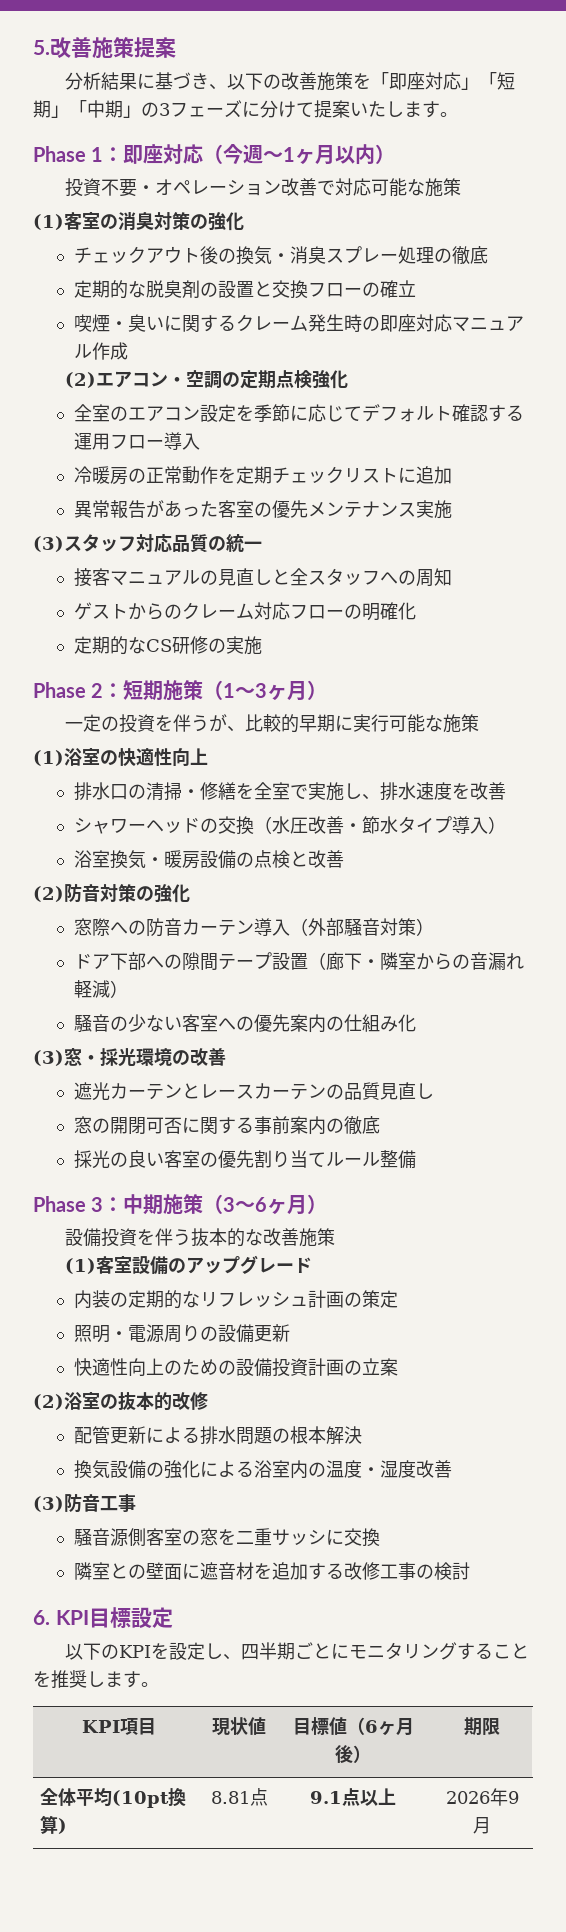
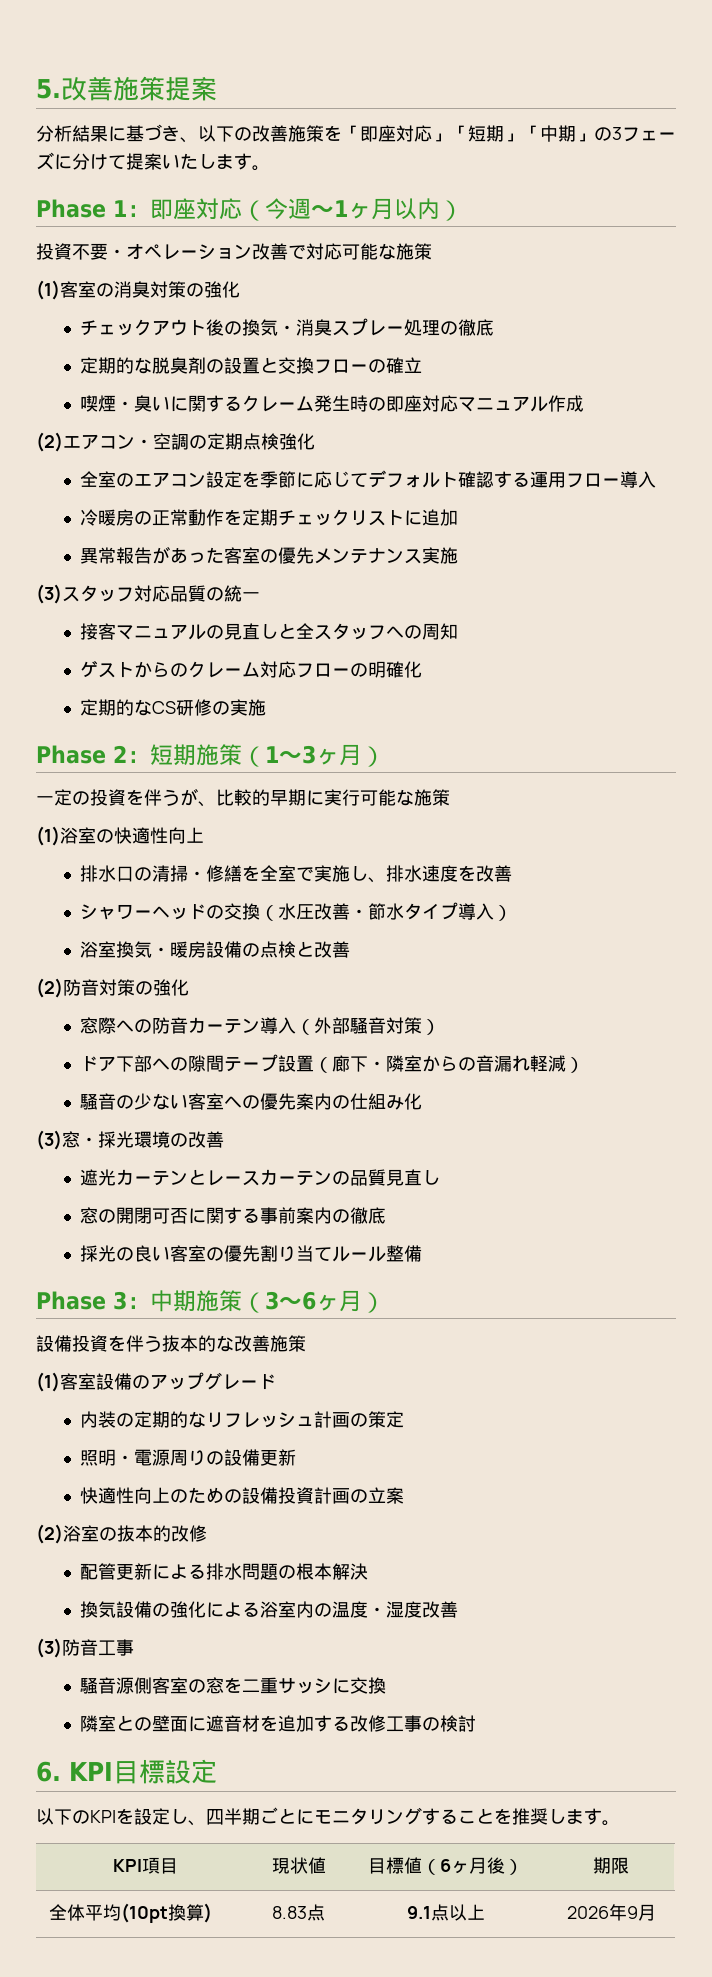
- 全体平均(10pt換算) | 8.81点 | 9.1点以上 | 2026年9月
+ 全体平均(10pt換算) | 8.83点 | 9.1点以上 | 2026年9月

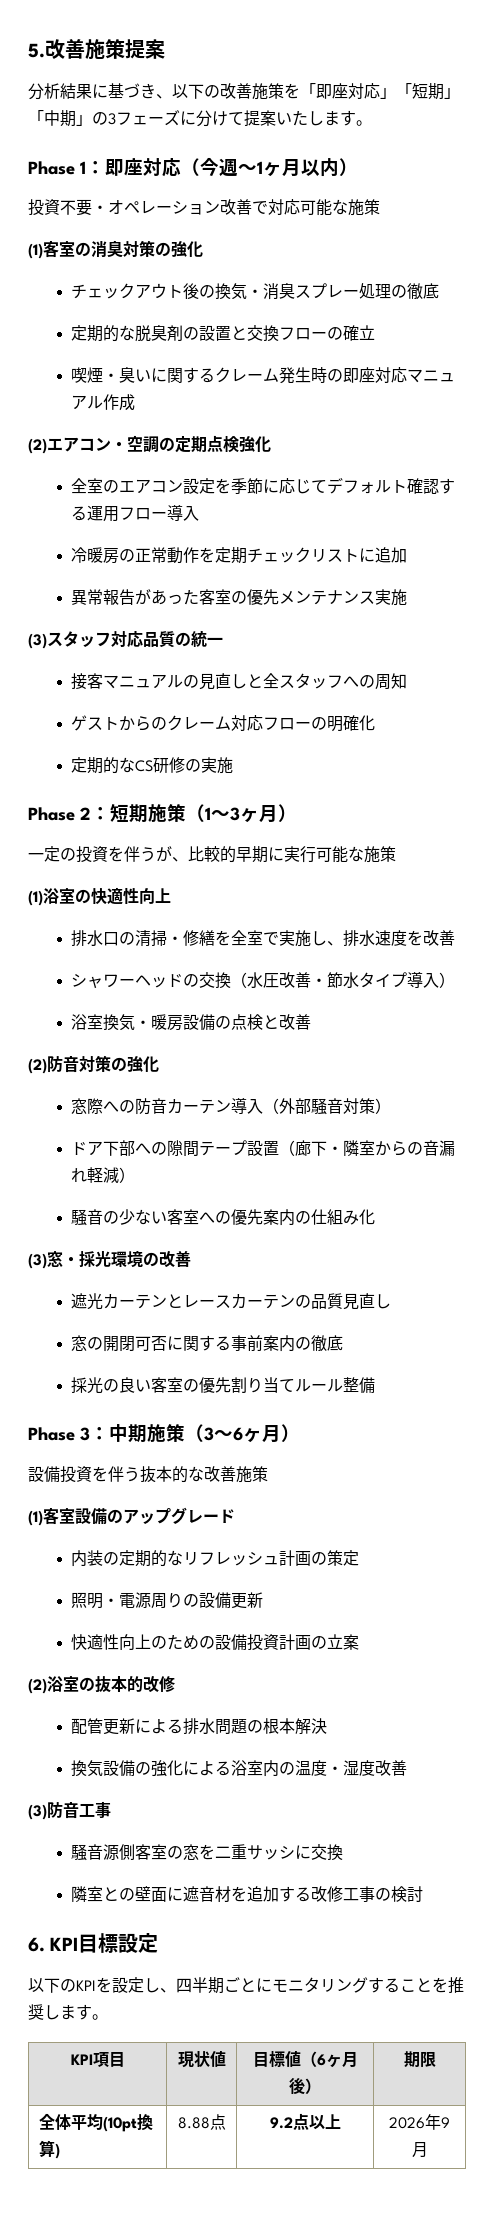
- 全体平均(10pt換算) | 8.83点 | 9.1点以上 | 2026年9月
+ 全体平均(10pt換算) | 8.88点 | 9.2点以上 | 2026年9月

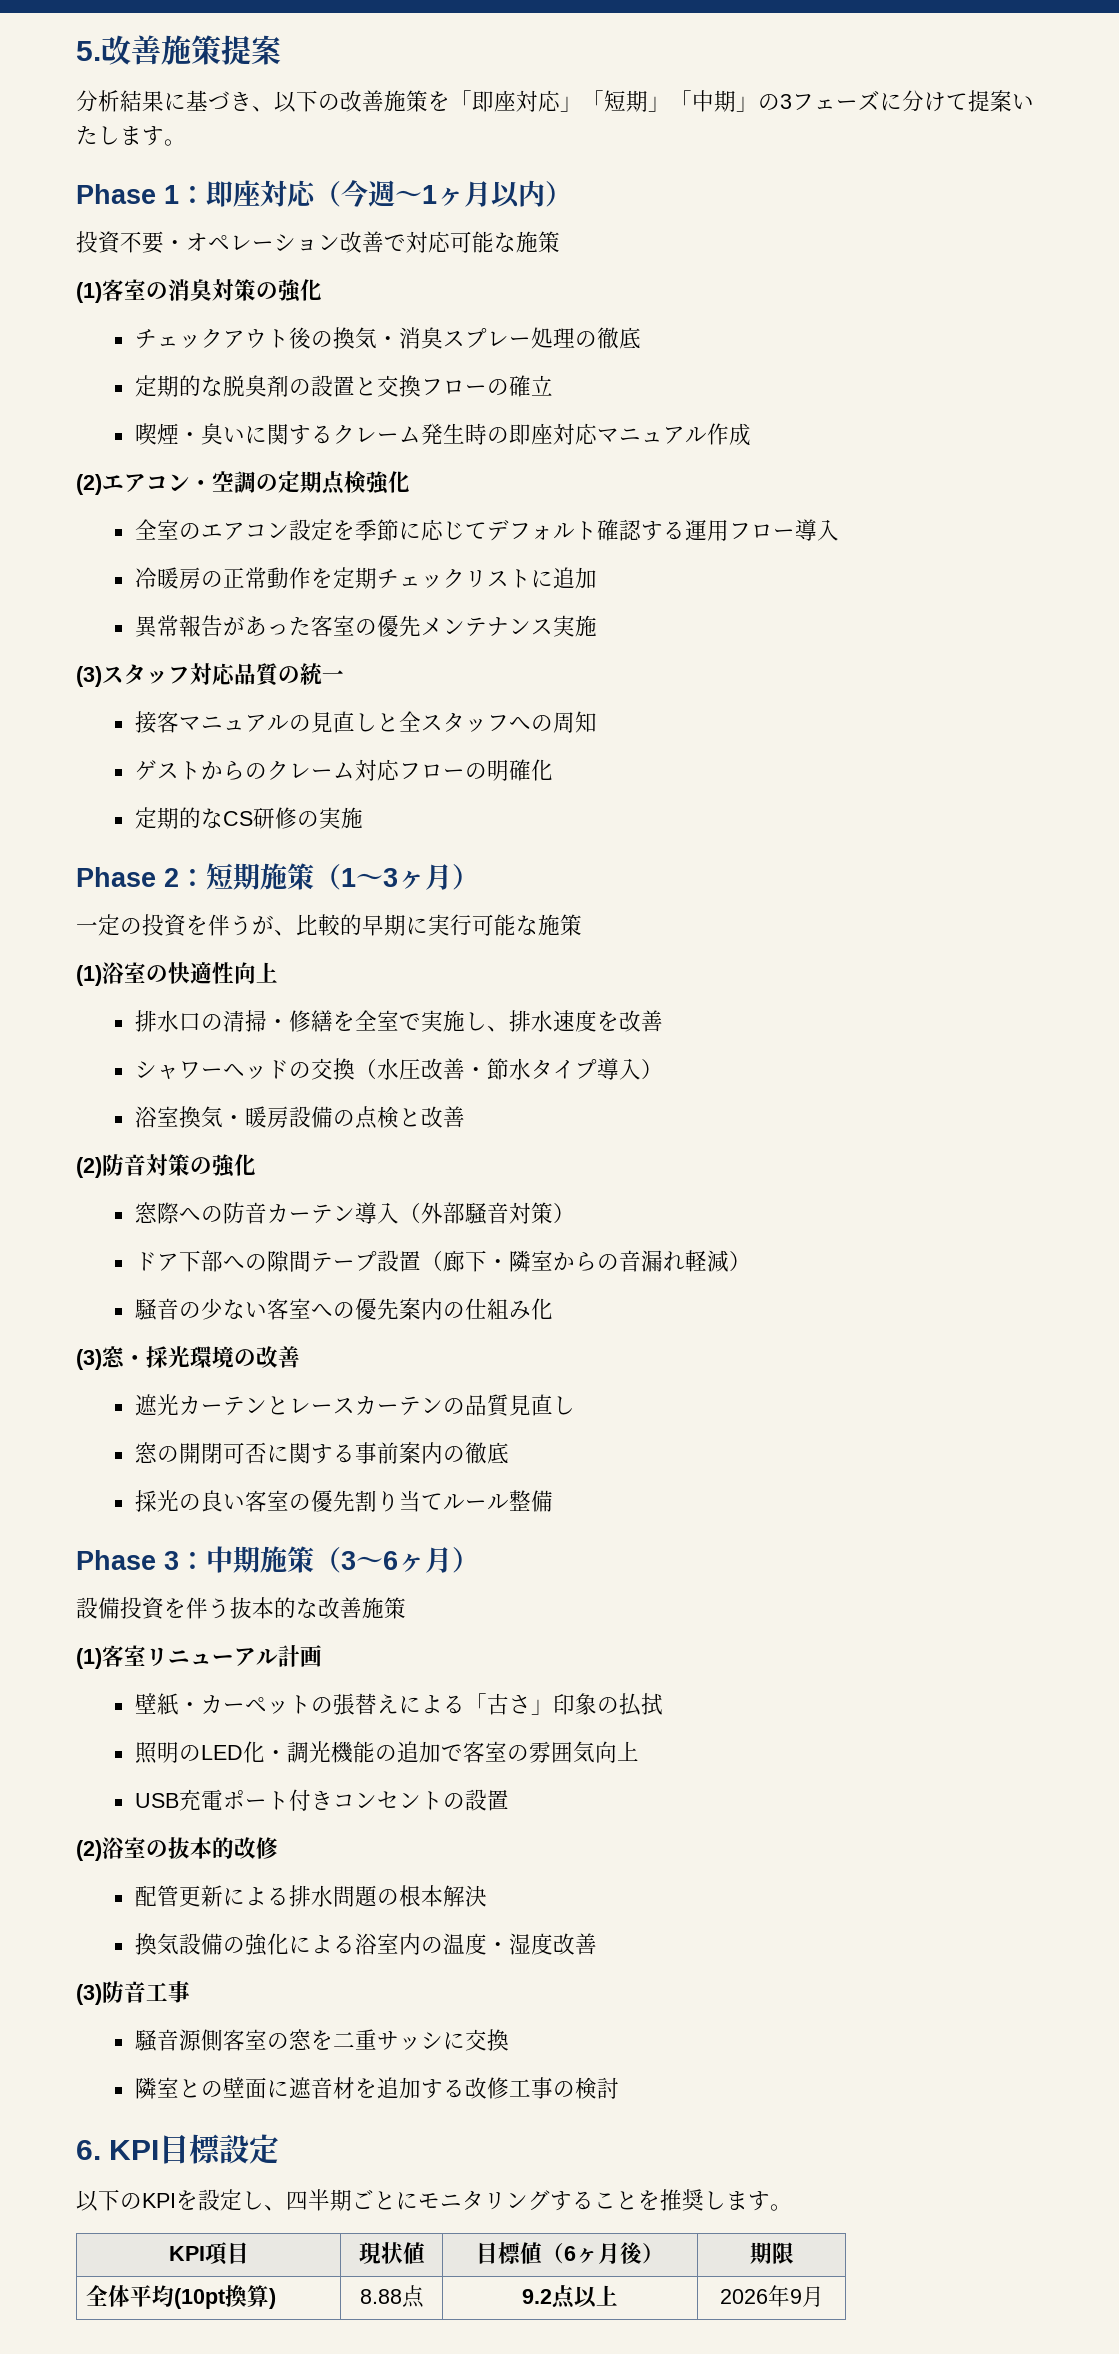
- (1)客室設備のアップグレード
- 内装の定期的なリフレッシュ計画の策定
- 照明・電源周りの設備更新
- 快適性向上のための設備投資計画の立案
+ (1)客室リニューアル計画
+ 壁紙・カーペットの張替えによる「古さ」印象の払拭
+ 照明のLED化・調光機能の追加で客室の雰囲気向上
+ USB充電ポート付きコンセントの設置

